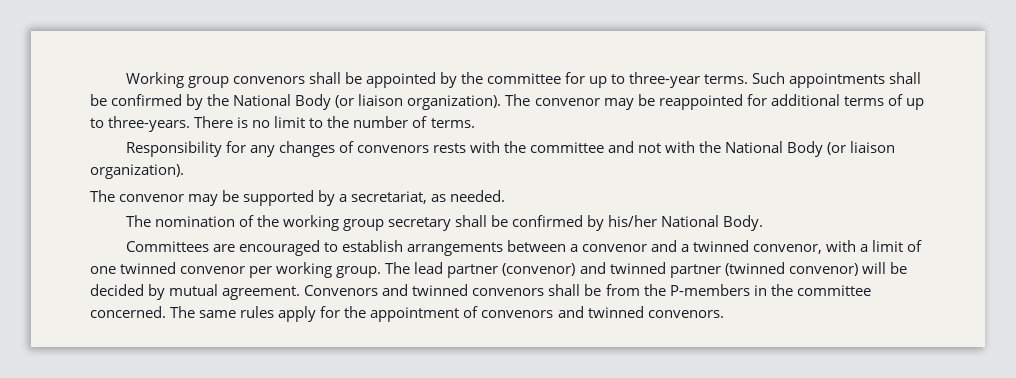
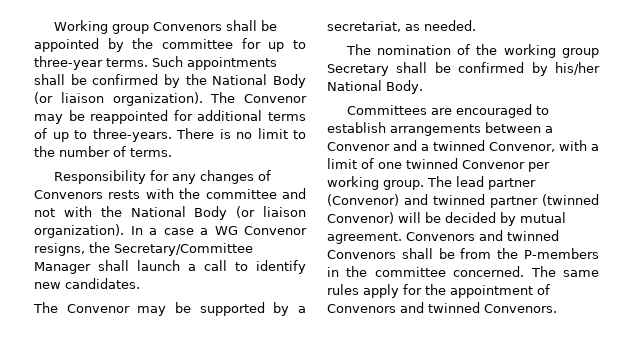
- Working group convenors shall be appointed by the committee for up to three-year terms.
+ Working group Convenors shall be appointed by the committee for up to three-year terms.
- The convenor may be reappointed for additional terms of up to three-years.
+ The Convenor may be reappointed for additional terms of up to three-years.
- Responsibility for any changes of convenors rests with the committee and not with the National Body (or liaison organization).
- The convenor may be supported by a secretariat, as needed.
+ Responsibility for any changes of Convenors rests with the committee and not with the National Body (or liaison organization). In a case a WG Convenor resigns, the Secretary/Committee Manager shall launch a call to identify new candidates.
+ The Convenor may be supported by a secretariat, as needed.
- The nomination of the working group secretary shall be confirmed by his/her National Body.
+ The nomination of the working group Secretary shall be confirmed by his/her National Body.
- Committees are encouraged to establish arrangements between a convenor and a twinned convenor, with a limit of one twinned convenor per working group.
+ Committees are encouraged to establish arrangements between a Convenor and a twinned Convenor, with a limit of one twinned Convenor per working group.
- The lead partner (convenor) and twinned partner (twinned convenor) will be decided by mutual agreement.
+ The lead partner (Convenor) and twinned partner (twinned Convenor) will be decided by mutual agreement.
- Convenors and twinned convenors shall be from the P-members in the committee concerned.
+ Convenors and twinned Convenors shall be from the P-members in the committee concerned.
- The same rules apply for the appointment of convenors and twinned convenors.
+ The same rules apply for the appointment of Convenors and twinned Convenors.

